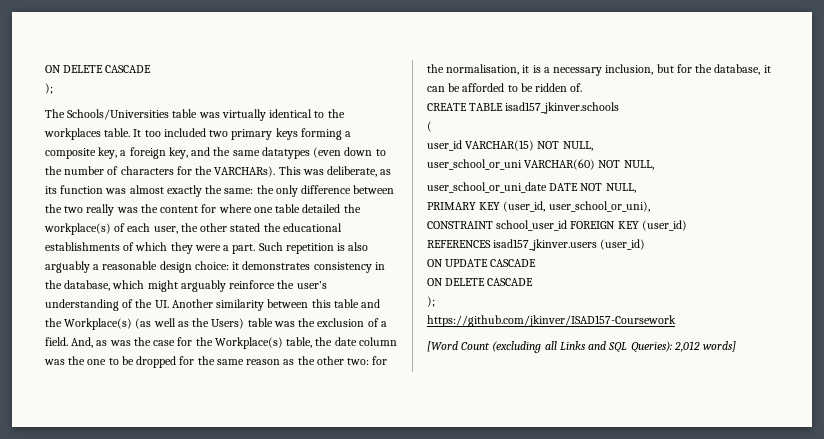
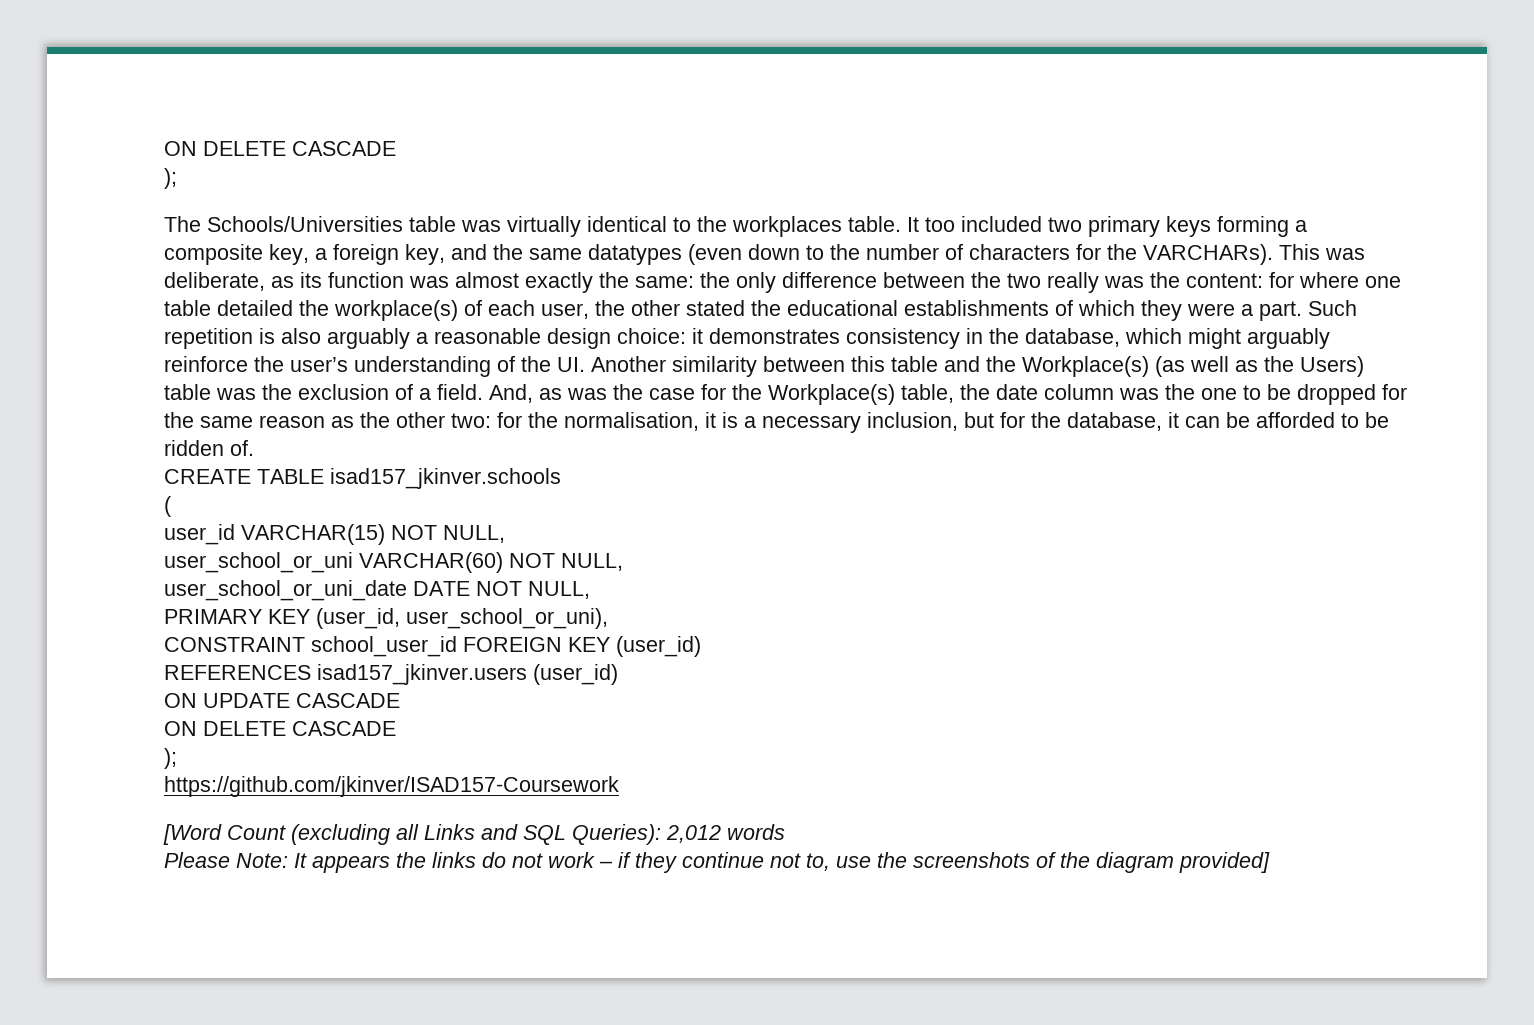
- This was deliberate, as its function was almost exactly the same: the only difference between the two really was the content for where one table detailed the workplace(s) of each user, the other stated the educational establishments of which they were a part.
+ This was deliberate, as its function was almost exactly the same: the only difference between the two really was the content: for where one table detailed the workplace(s) of each user, the other stated the educational establishments of which they were a part.
- [Word Count (excluding all Links and SQL Queries): 2,012 words]
+ [Word Count (excluding all Links and SQL Queries): 2,012 words
+ Please Note: It appears the links do not work – if they continue not to, use the screenshots of the diagram provided]

